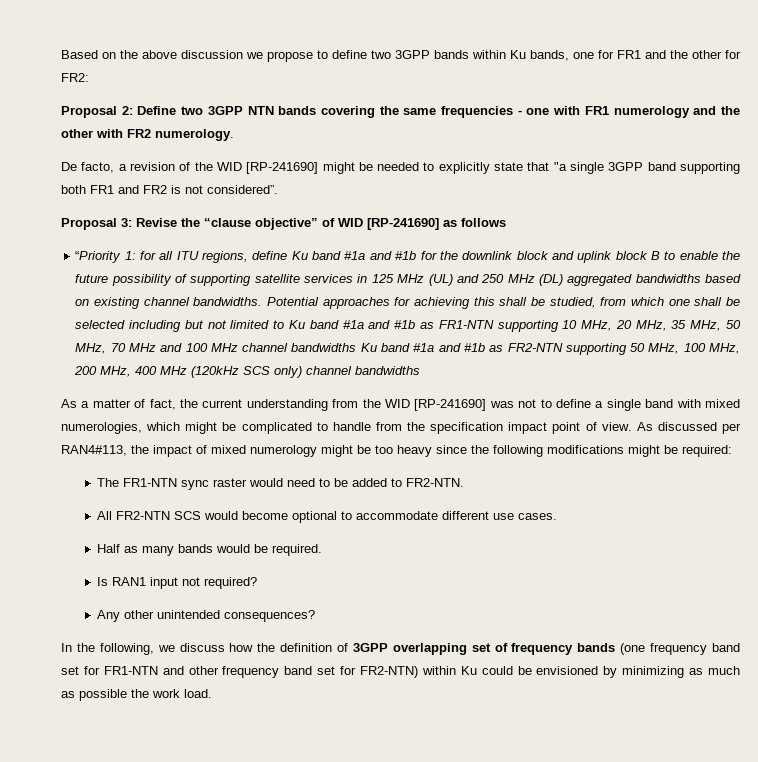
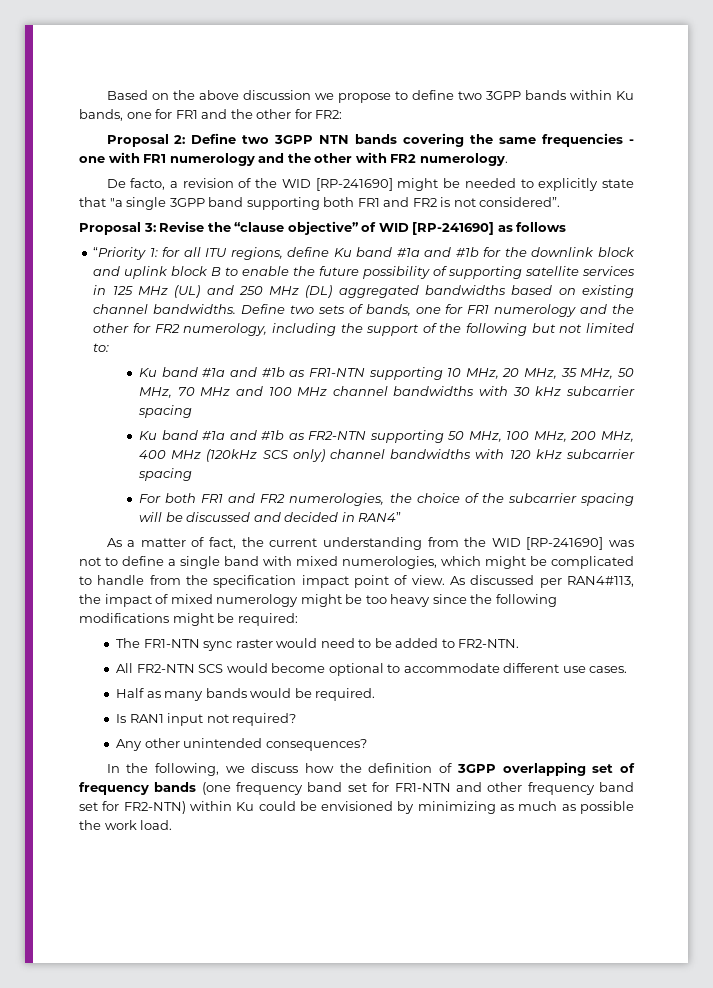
- Potential approaches for achieving this shall be studied, from which one shall be selected including but not limited to Ku band #1a and #1b as FR1-NTN supporting 10 MHz, 20 MHz, 35 MHz, 50 MHz, 70 MHz and 100 MHz channel bandwidths Ku band #1a and #1b as FR2-NTN supporting 50 MHz, 100 MHz, 200 MHz, 400 MHz (120kHz SCS only) channel bandwidths
+ Define two sets of bands, one for FR1 numerology and the other for FR2 numerology, including the support of the following but not limited to:
+ Ku band #1a and #1b as FR1-NTN supporting 10 MHz, 20 MHz, 35 MHz, 50 MHz, 70 MHz and 100 MHz channel bandwidths with 30 kHz subcarrier spacing
+ Ku band #1a and #1b as FR2-NTN supporting 50 MHz, 100 MHz, 200 MHz, 400 MHz (120kHz SCS only) channel bandwidths with 120 kHz subcarrier spacing
+ For both FR1 and FR2 numerologies, the choice of the subcarrier spacing will be discussed and decided in RAN4”

